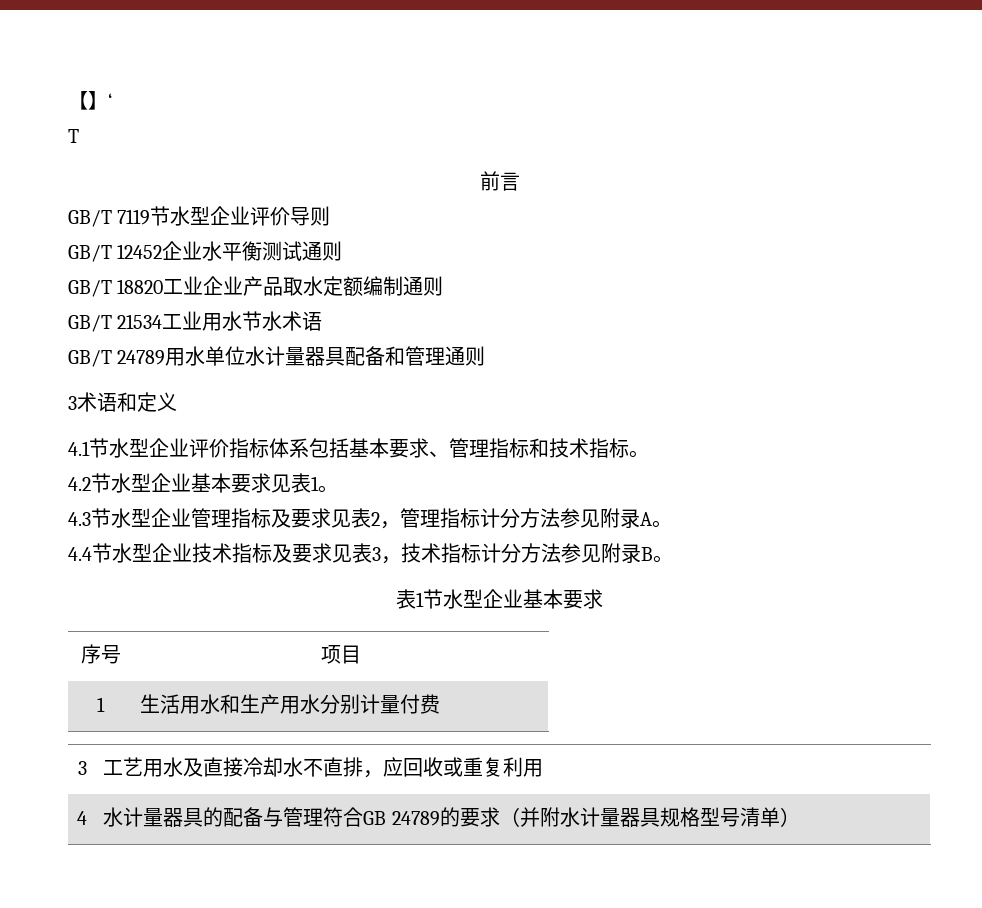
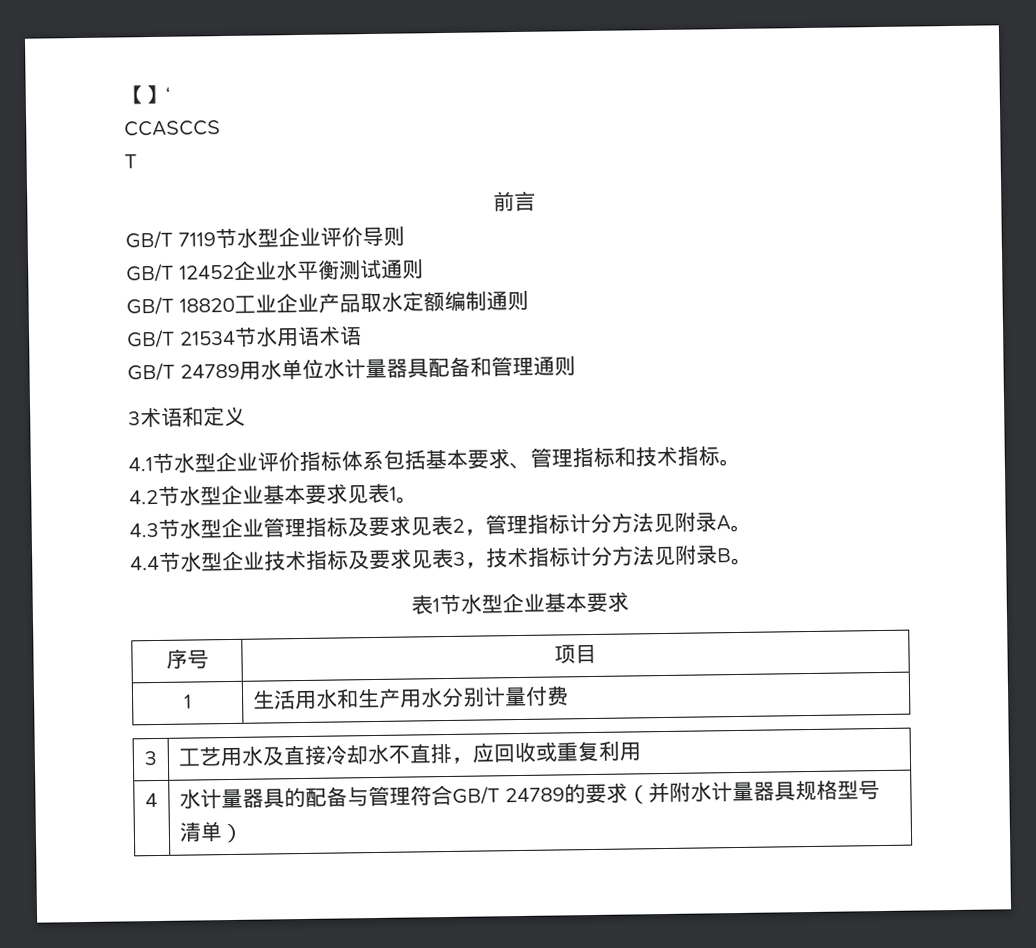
+ CCASCCS
- GB/T 21534工业用水节水术语
+ GB/T 21534节水用语术语
- 4.3节水型企业管理指标及要求见表2，管理指标计分方法参见附录A。
+ 4.3节水型企业管理指标及要求见表2，管理指标计分方法见附录A。
- 4.4节水型企业技术指标及要求见表3，技术指标计分方法参见附录B。
+ 4.4节水型企业技术指标及要求见表3，技术指标计分方法见附录B。
- 4 | 水计量器具的配备与管理符合GB 24789的要求（并附水计量器具规格型号清单）
+ 4 | 水计量器具的配备与管理符合GB/T 24789的要求（并附水计量器具规格型号清单）

